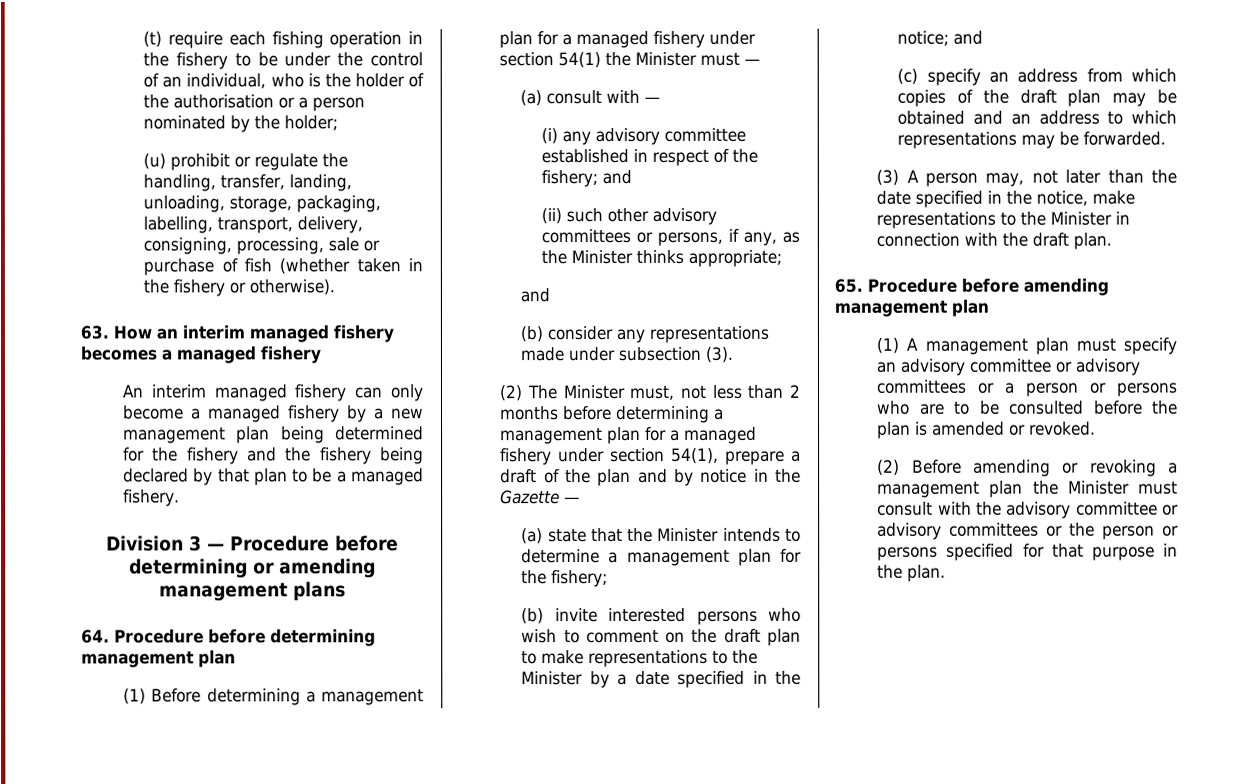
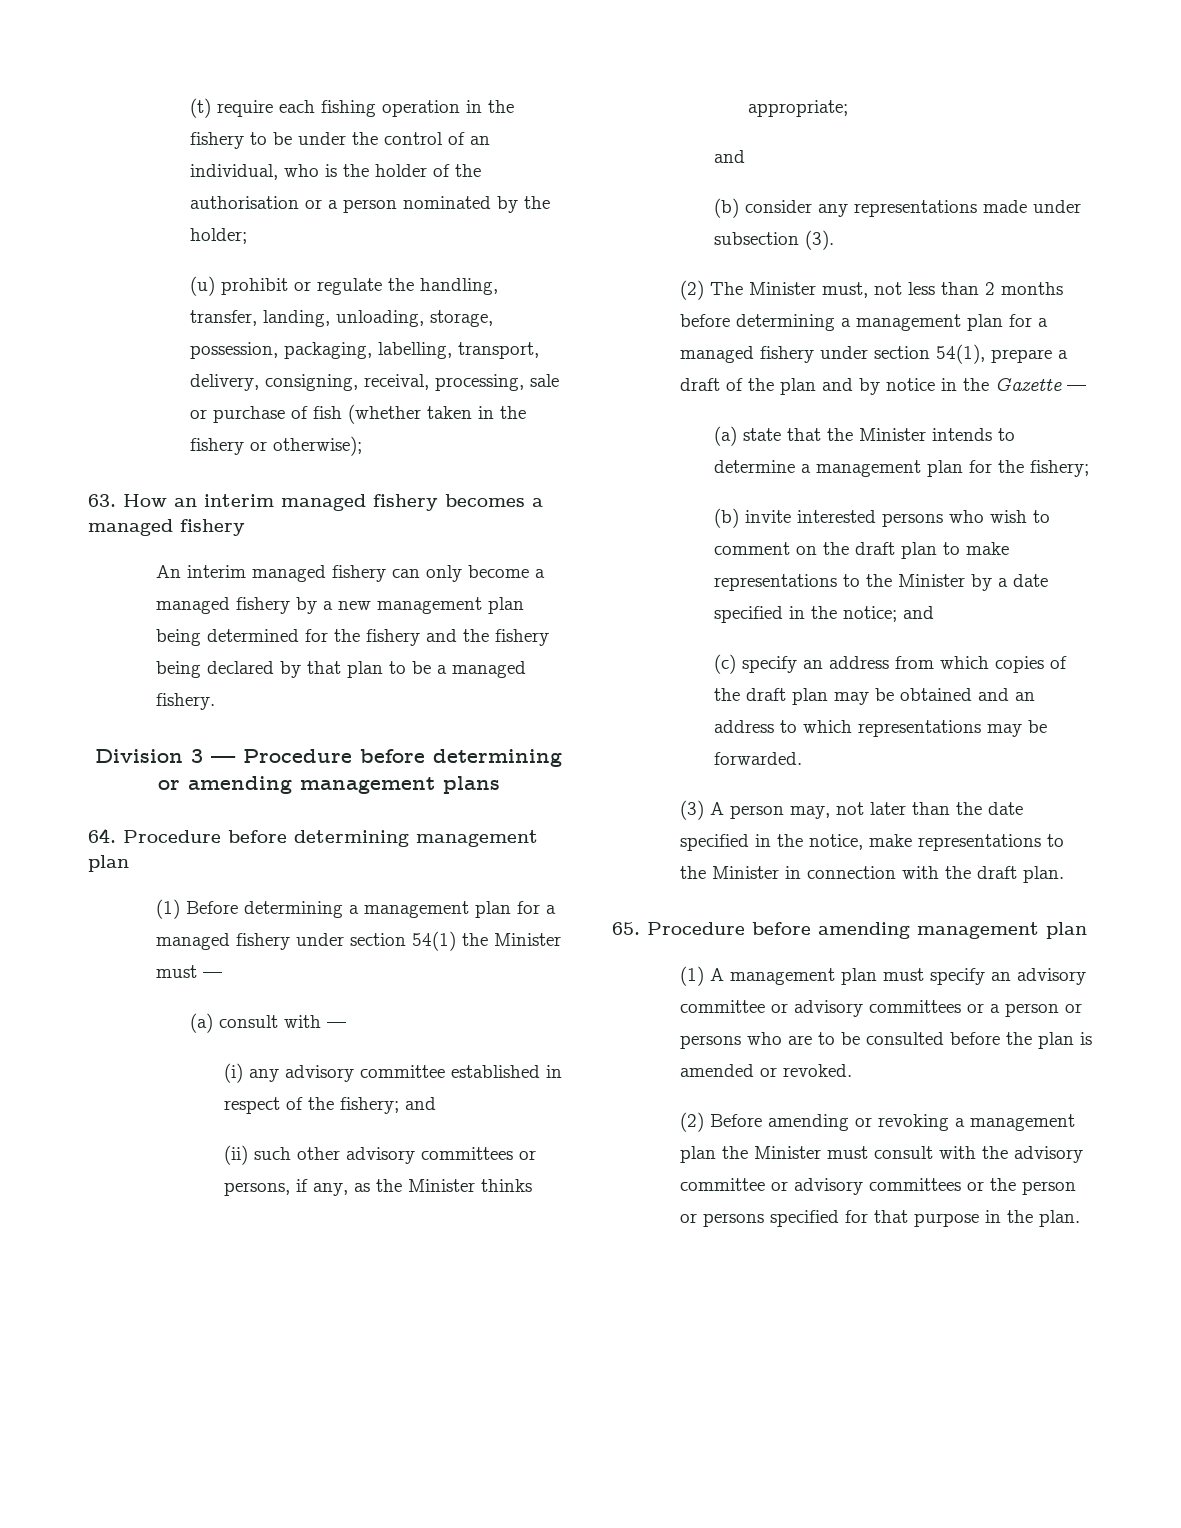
- (u) prohibit or regulate the handling, transfer, landing, unloading, storage, packaging, labelling, transport, delivery, consigning, processing, sale or purchase of fish (whether taken in the fishery or otherwise).
+ (u) prohibit or regulate the handling, transfer, landing, unloading, storage, possession, packaging, labelling, transport, delivery, consigning, receival, processing, sale or purchase of fish (whether taken in the fishery or otherwise);

